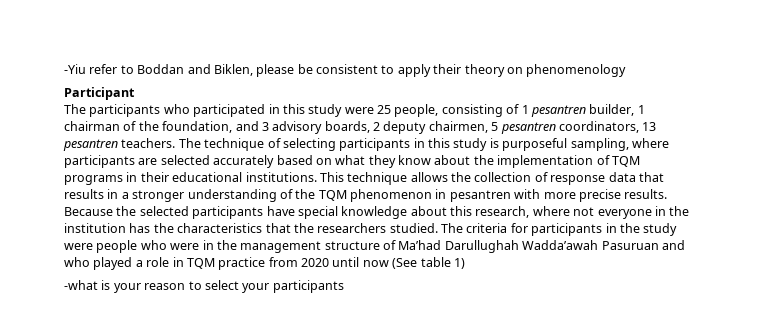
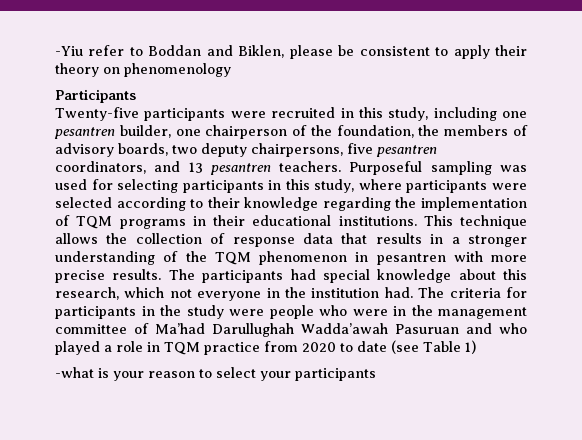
- Participant
- The participants who participated in this study were 25 people, consisting of 1 pesantren builder, 1 chairman of the foundation, and 3 advisory boards, 2 deputy chairmen, 5 pesantren coordinators, 13 pesantren teachers.
+ Participants
+ Twenty-five participants were recruited in this study, including one pesantren builder, one chairperson of the foundation, the members of advisory boards, two deputy chairpersons, five pesantren coordinators, and 13 pesantren teachers.
- The technique of selecting participants in this study is purposeful sampling, where participants are selected accurately based on what they know about the implementation of TQM programs in their educational institutions.
+ Purposeful sampling was used for selecting participants in this study, where participants were selected according to their knowledge regarding the implementation of TQM programs in their educational institutions.
- Because the selected participants have special knowledge about this research, where not everyone in the institution has the characteristics that the researchers studied.
+ The participants had special knowledge about this research, which not everyone in the institution had.
- The criteria for participants in the study were people who were in the management structure of Ma’had Darullughah Wadda’awah Pasuruan and who played a role in TQM practice from 2020 until now (See table 1)
+ The criteria for participants in the study were people who were in the management committee of Ma’had Darullughah Wadda’awah Pasuruan and who played a role in TQM practice from 2020 to date (see Table 1)

